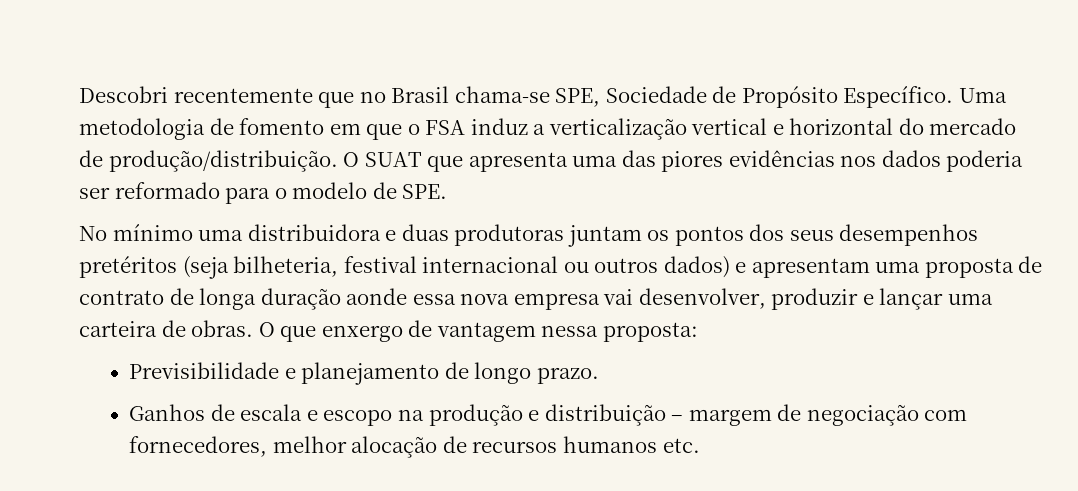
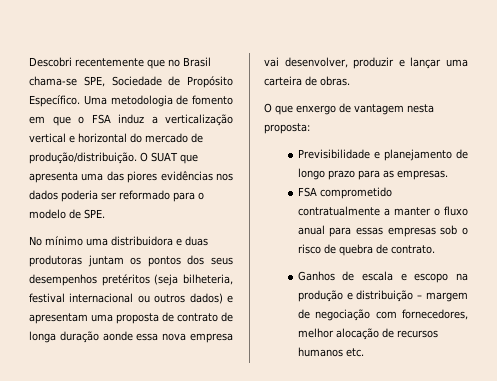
- No mínimo uma distribuidora e duas produtoras juntam os pontos dos seus desempenhos pretéritos (seja bilheteria, festival internacional ou outros dados) e apresentam uma proposta de contrato de longa duração aonde essa nova empresa vai desenvolver, produzir e lançar uma carteira de obras. O que enxergo de vantagem nessa proposta:
+ No mínimo uma distribuidora e duas produtoras juntam os pontos dos seus desempenhos pretéritos (seja bilheteria, festival internacional ou outros dados) e apresentam uma proposta de contrato de longa duração aonde essa nova empresa vai desenvolver, produzir e lançar uma carteira de obras.
+ O que enxergo de vantagem nesta proposta:
- Previsibilidade e planejamento de longo prazo.
+ Previsibilidade e planejamento de longo prazo para as empresas.
+ FSA comprometido contratualmente a manter o fluxo anual para essas empresas sob o risco de quebra de contrato.

